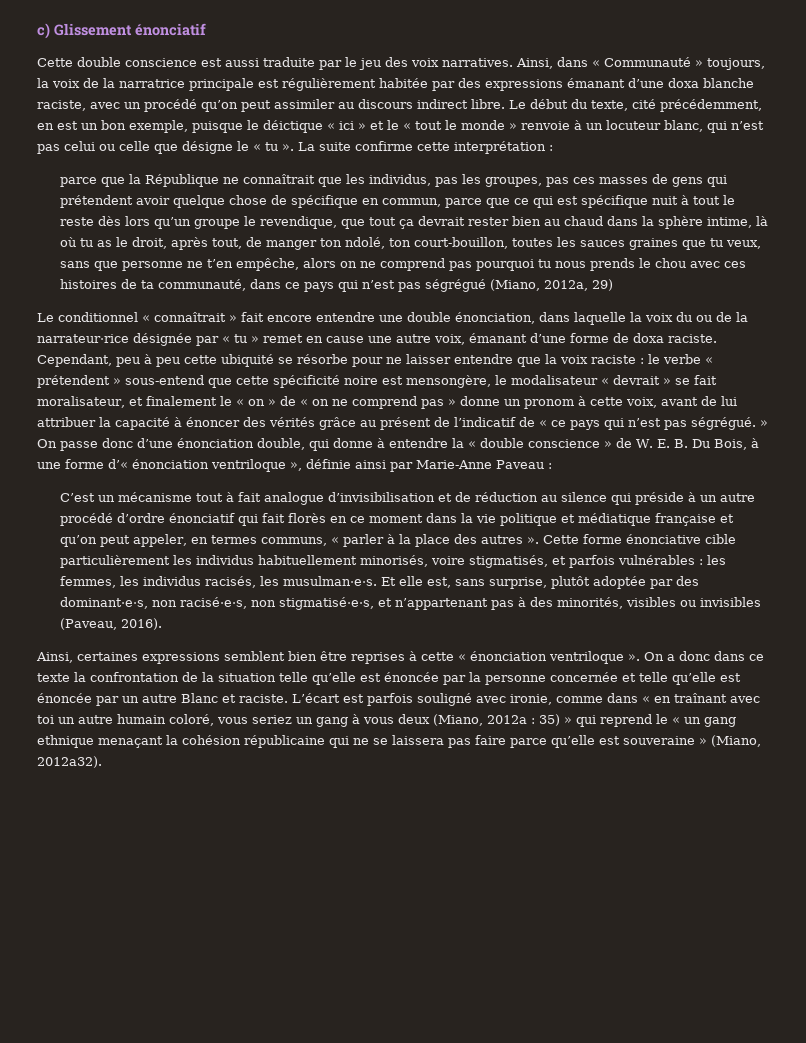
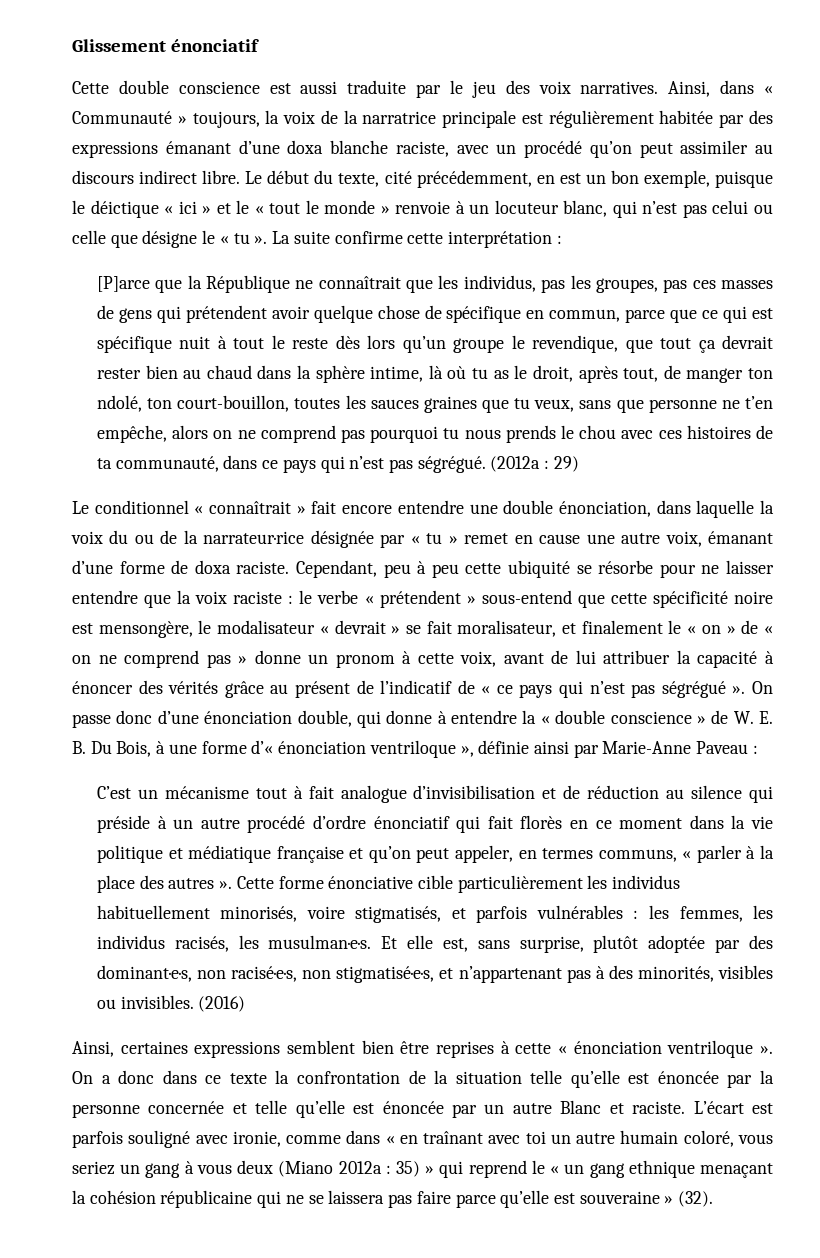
- c) Glissement énonciatif
+ Glissement énonciatif
- parce que la République ne connaîtrait que les individus, pas les groupes, pas ces masses de gens qui prétendent avoir quelque chose de spécifique en commun, parce que ce qui est spécifique nuit à tout le reste dès lors qu’un groupe le revendique, que tout ça devrait rester bien au chaud dans la sphère intime, là où tu as le droit, après tout, de manger ton ndolé, ton court-bouillon, toutes les sauces graines que tu veux, sans que personne ne t’en empêche, alors on ne comprend pas pourquoi tu nous prends le chou avec ces histoires de ta communauté, dans ce pays qui n’est pas ségrégué (Miano, 2012a, 29)
+ [P]arce que la République ne connaîtrait que les individus, pas les groupes, pas ces masses de gens qui prétendent avoir quelque chose de spécifique en commun, parce que ce qui est spécifique nuit à tout le reste dès lors qu’un groupe le revendique, que tout ça devrait rester bien au chaud dans la sphère intime, là où tu as le droit, après tout, de manger ton ndolé, ton court-bouillon, toutes les sauces graines que tu veux, sans que personne ne t’en empêche, alors on ne comprend pas pourquoi tu nous prends le chou avec ces histoires de ta communauté, dans ce pays qui n’est pas ségrégué. (2012a : 29)
- le verbe « prétendent » sous-entend que cette spécificité noire est mensongère, le modalisateur « devrait » se fait moralisateur, et finalement le « on » de « on ne comprend pas » donne un pronom à cette voix, avant de lui attribuer la capacité à énoncer des vérités grâce au présent de l’indicatif de « ce pays qui n’est pas ségrégué. » On passe donc d’une énonciation double, qui donne à entendre la « double conscience » de W. E. B. Du Bois, à une forme d’« énonciation ventriloque », définie ainsi par Marie-Anne Paveau :
+ le verbe « prétendent » sous-entend que cette spécificité noire est mensongère, le modalisateur « devrait » se fait moralisateur, et finalement le « on » de « on ne comprend pas » donne un pronom à cette voix, avant de lui attribuer la capacité à énoncer des vérités grâce au présent de l’indicatif de « ce pays qui n’est pas ségrégué ». On passe donc d’une énonciation double, qui donne à entendre la « double conscience » de W. E. B. Du Bois, à une forme d’« énonciation ventriloque », définie ainsi par Marie-Anne Paveau :
- Et elle est, sans surprise, plutôt adoptée par des dominant·e·s, non racisé·e·s, non stigmatisé·e·s, et n’appartenant pas à des minorités, visibles ou invisibles (Paveau, 2016).
+ Et elle est, sans surprise, plutôt adoptée par des dominant·e·s, non racisé·e·s, non stigmatisé·e·s, et n’appartenant pas à des minorités, visibles ou invisibles. (2016)
- L’écart est parfois souligné avec ironie, comme dans « en traînant avec toi un autre humain coloré, vous seriez un gang à vous deux (Miano, 2012a : 35) » qui reprend le « un gang ethnique menaçant la cohésion républicaine qui ne se laissera pas faire parce qu’elle est souveraine » (Miano, 2012a32).
+ L’écart est parfois souligné avec ironie, comme dans « en traînant avec toi un autre humain coloré, vous seriez un gang à vous deux (Miano 2012a : 35) » qui reprend le « un gang ethnique menaçant la cohésion républicaine qui ne se laissera pas faire parce qu’elle est souveraine » (32).

